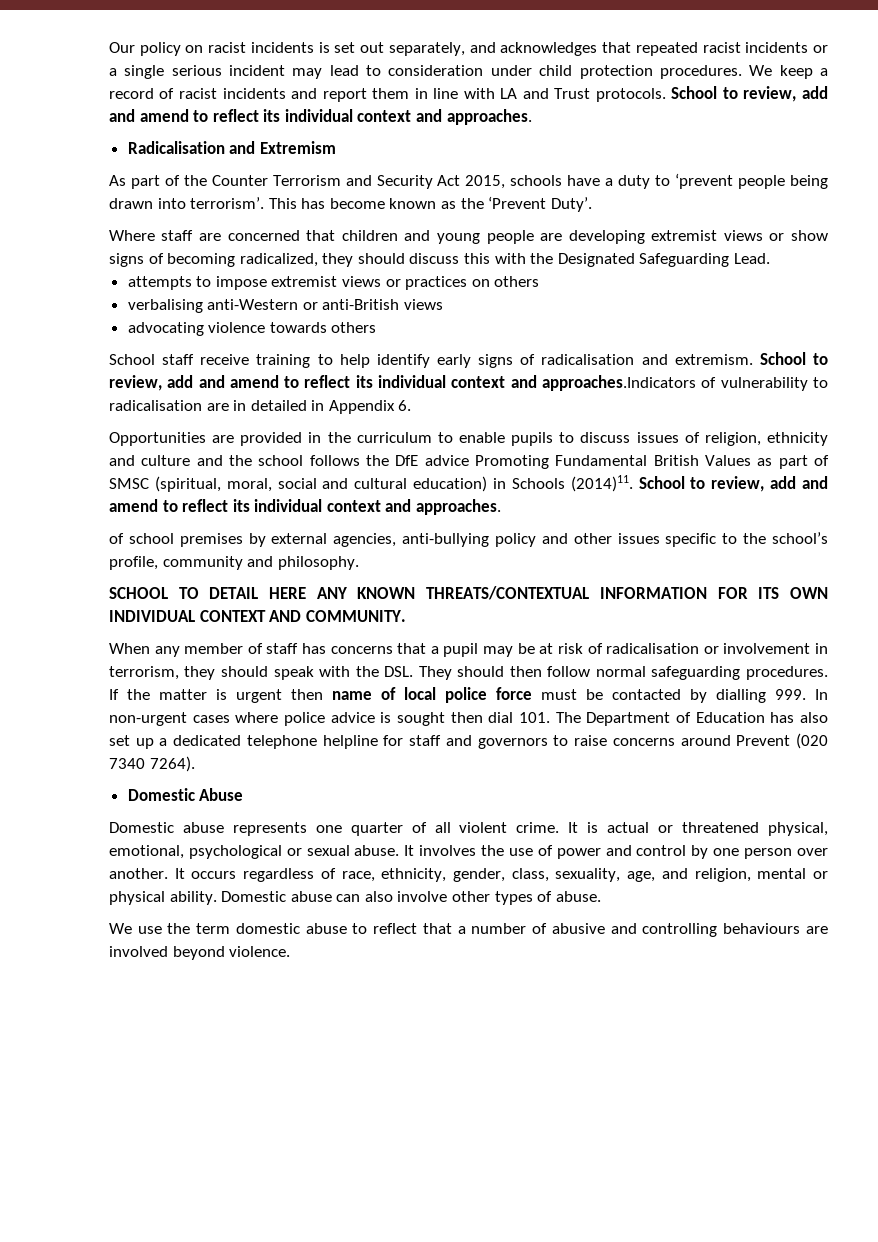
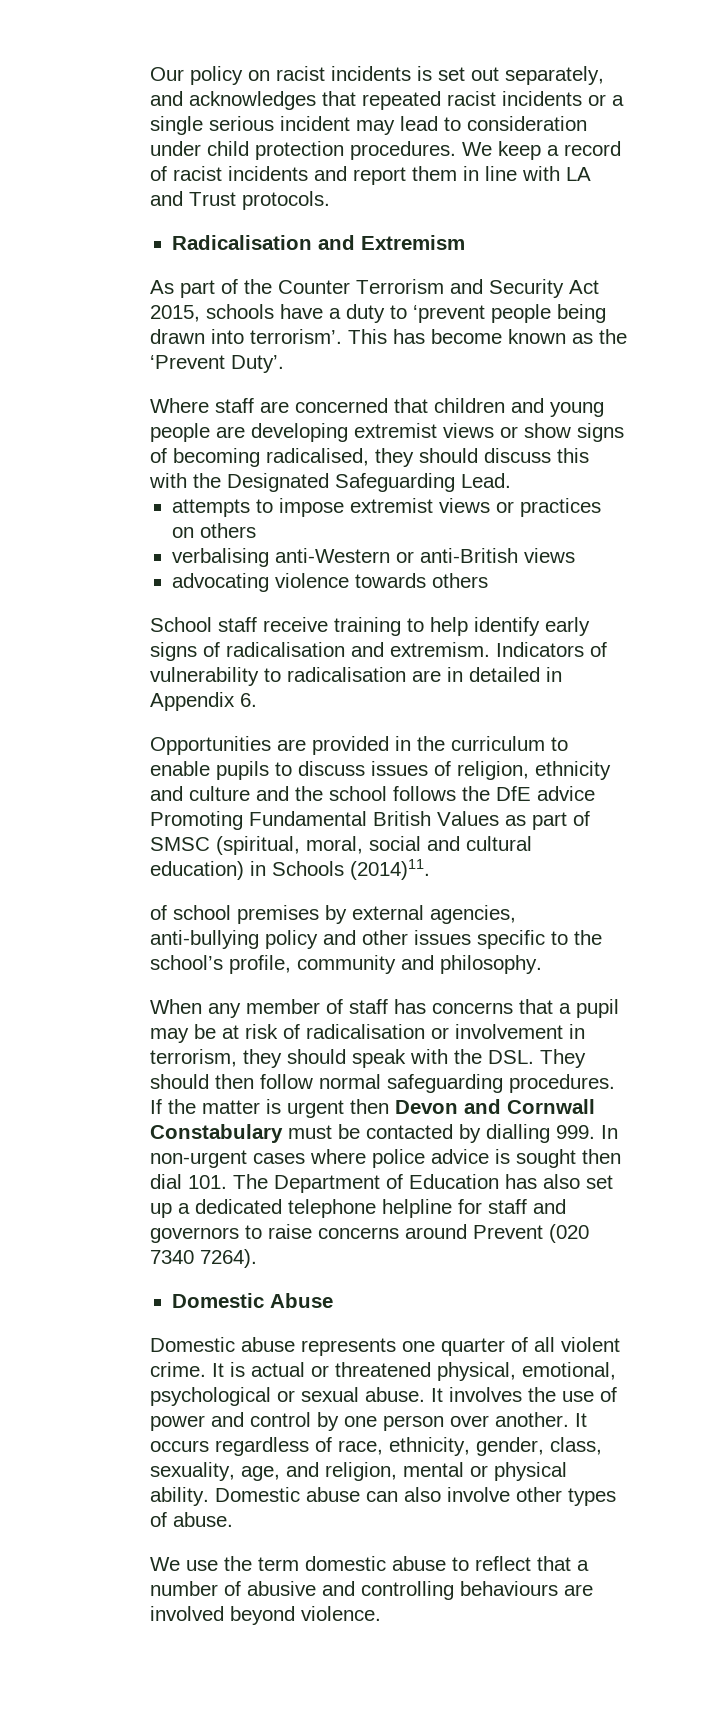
- We keep a record of racist incidents and report them in line with LA and Trust protocols. School to review, add and amend to reflect its individual context and approaches.
+ We keep a record of racist incidents and report them in line with LA and Trust protocols.
- Where staff are concerned that children and young people are developing extremist views or show signs of becoming radicalized, they should discuss this with the Designated Safeguarding Lead.
+ Where staff are concerned that children and young people are developing extremist views or show signs of becoming radicalised, they should discuss this with the Designated Safeguarding Lead.
- School to review, add and amend to reflect its individual context and approaches.Indicators of vulnerability to radicalisation are in detailed in Appendix 6.
+ Indicators of vulnerability to radicalisation are in detailed in Appendix 6.
- Opportunities are provided in the curriculum to enable pupils to discuss issues of religion, ethnicity and culture and the school follows the DfE advice Promoting Fundamental British Values as part of SMSC (spiritual, moral, social and cultural education) in Schools (2014)11. School to review, add and amend to reflect its individual context and approaches.
+ Opportunities are provided in the curriculum to enable pupils to discuss issues of religion, ethnicity and culture and the school follows the DfE advice Promoting Fundamental British Values as part of SMSC (spiritual, moral, social and cultural education) in Schools (2014)11.
- SCHOOL TO DETAIL HERE ANY KNOWN THREATS/CONTEXTUAL INFORMATION FOR ITS OWN INDIVIDUAL CONTEXT AND COMMUNITY.
- If the matter is urgent then name of local police force must be contacted by dialling 999. In non-urgent cases where police advice is sought then dial 101. The Department of Education has also set up a dedicated telephone helpline for staff and governors to raise concerns around Prevent (020 7340 7264).
+ If the matter is urgent then Devon and Cornwall Constabulary must be contacted by dialling 999. In non-urgent cases where police advice is sought then dial 101. The Department of Education has also set up a dedicated telephone helpline for staff and governors to raise concerns around Prevent (020 7340 7264).

